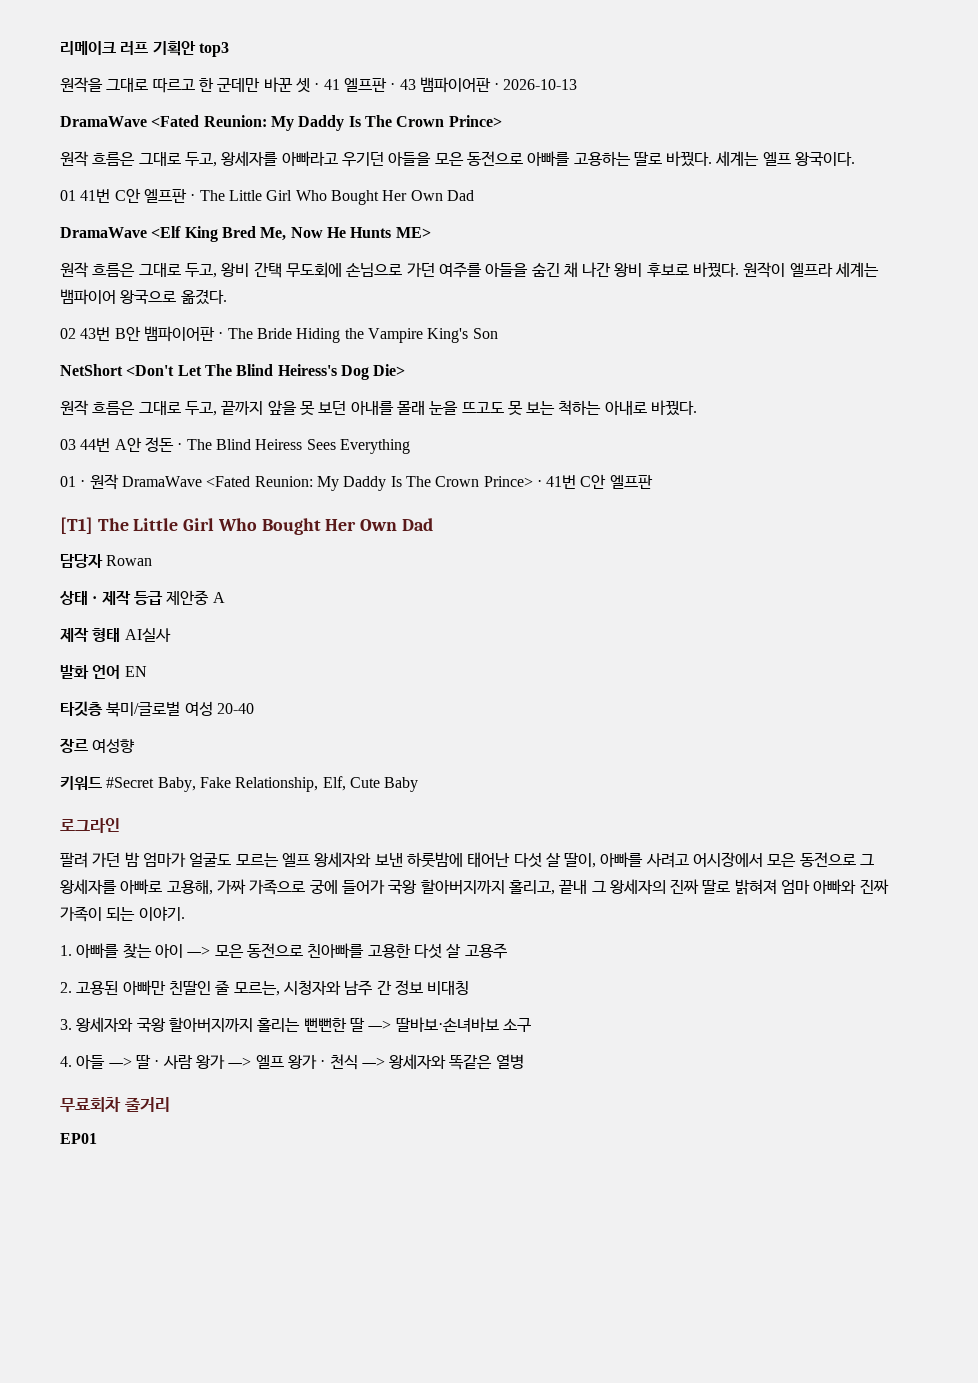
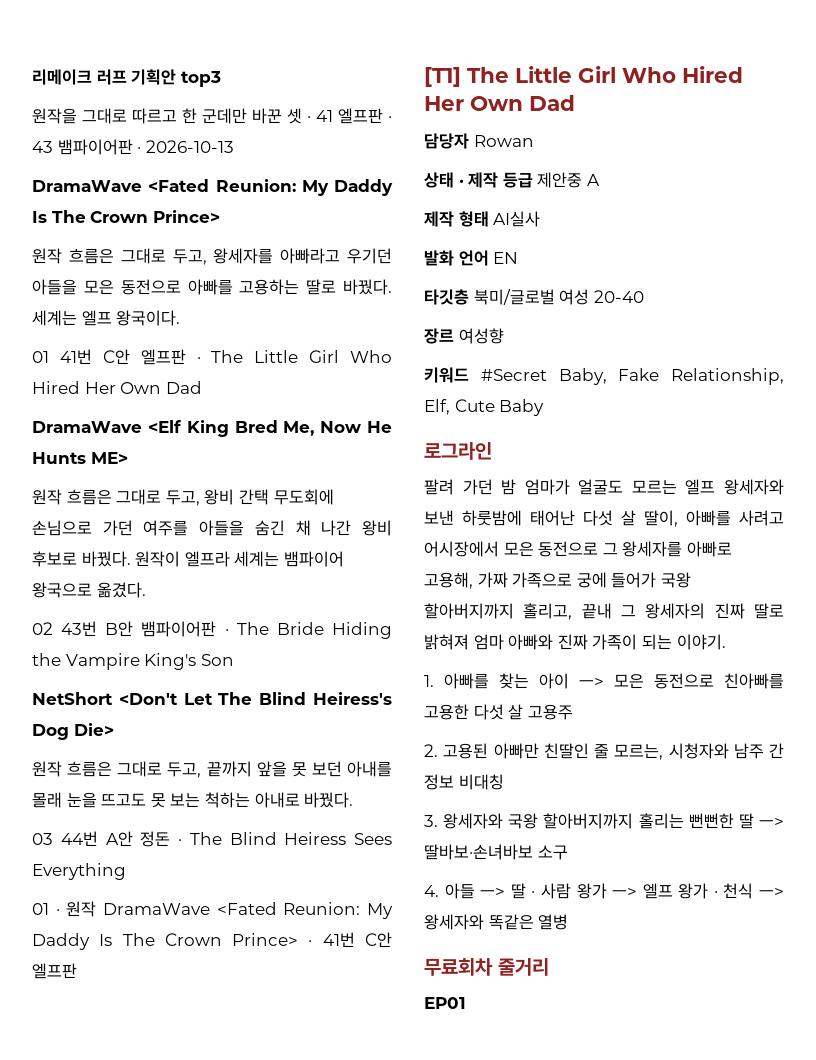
- 01 41번 C안 엘프판 · The Little Girl Who Bought Her Own Dad
+ 01 41번 C안 엘프판 · The Little Girl Who Hired Her Own Dad
- [T1] The Little Girl Who Bought Her Own Dad
+ [T1] The Little Girl Who Hired Her Own Dad

